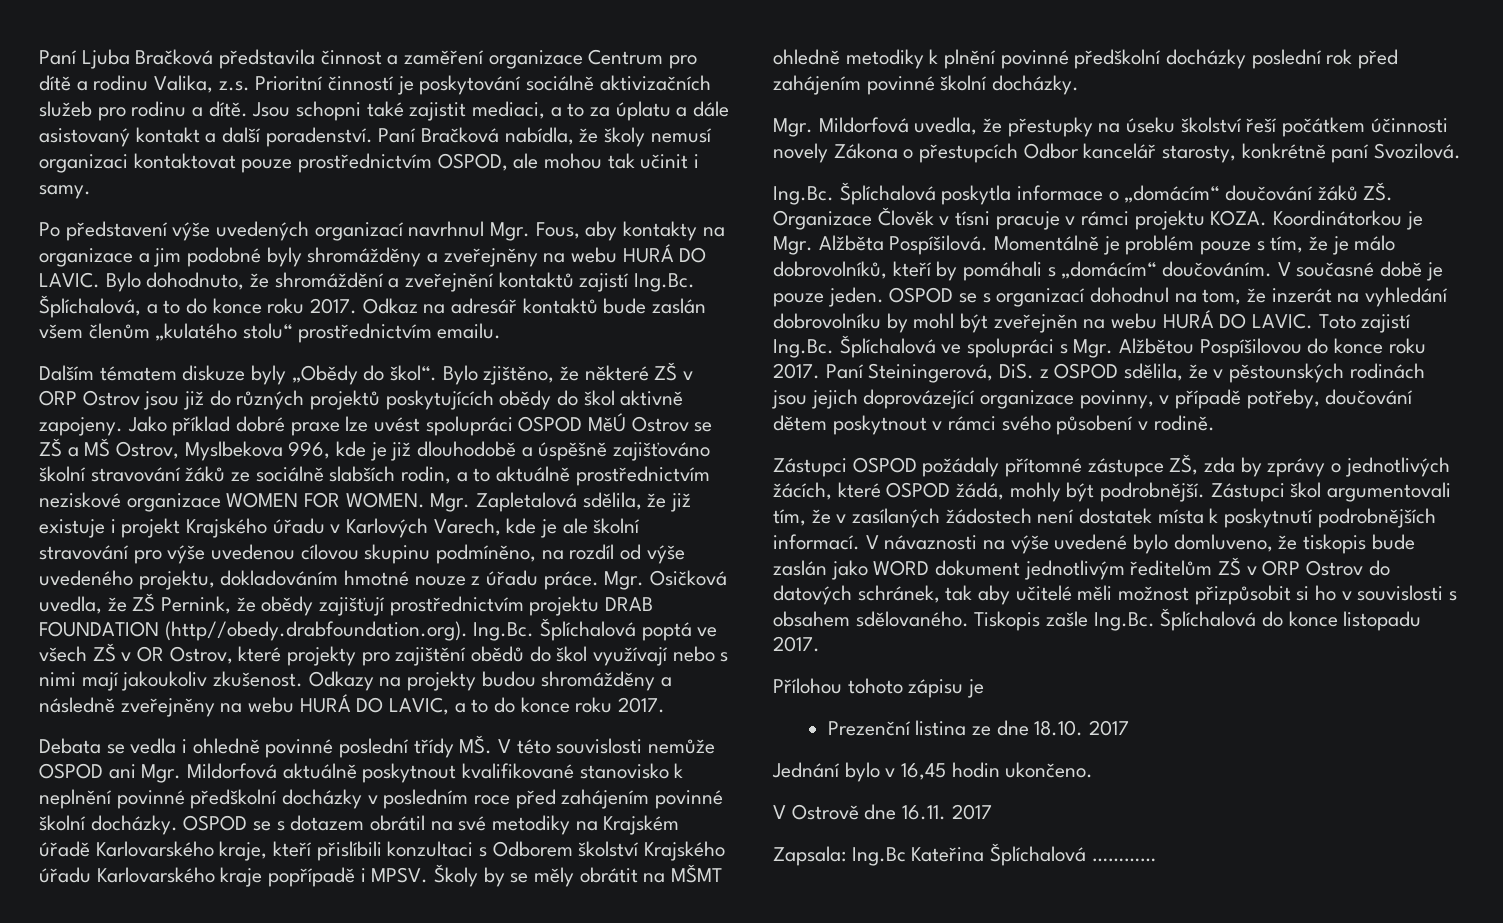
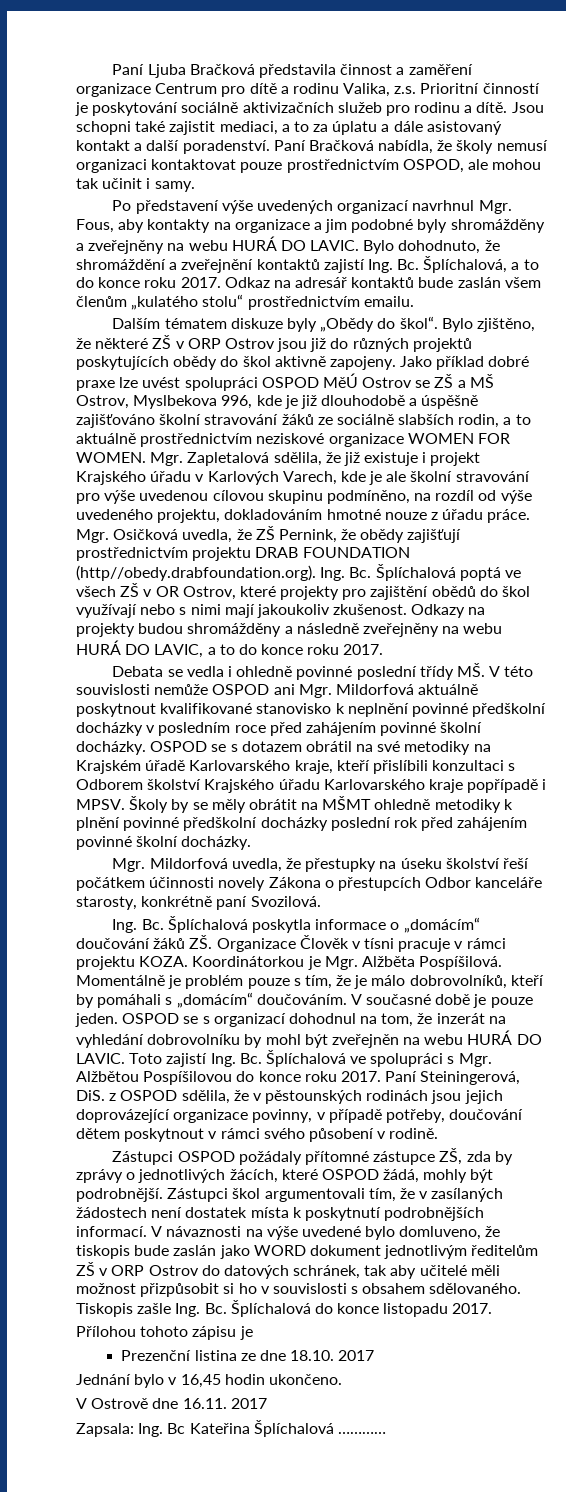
- Bylo dohodnuto, že shromáždění a zveřejnění kontaktů zajistí Ing.Bc. Šplíchalová, a to do konce roku 2017.
+ Bylo dohodnuto, že shromáždění a zveřejnění kontaktů zajistí Ing. Bc. Šplíchalová, a to do konce roku 2017.
- Mgr. Osičková uvedla, že ZŠ Pernink, že obědy zajišťují prostřednictvím projektu DRAB FOUNDATION (http//obedy.drabfoundation.org). Ing.Bc. Šplíchalová poptá ve všech ZŠ v OR Ostrov, které projekty pro zajištění obědů do škol využívají nebo s nimi mají jakoukoliv zkušenost.
+ Mgr. Osičková uvedla, že ZŠ Pernink, že obědy zajišťují prostřednictvím projektu DRAB FOUNDATION (http//obedy.drabfoundation.org). Ing. Bc. Šplíchalová poptá ve všech ZŠ v OR Ostrov, které projekty pro zajištění obědů do škol využívají nebo s nimi mají jakoukoliv zkušenost.
- Mgr. Mildorfová uvedla, že přestupky na úseku školství řeší počátkem účinnosti novely Zákona o přestupcích Odbor kancelář starosty, konkrétně paní Svozilová.
+ Mgr. Mildorfová uvedla, že přestupky na úseku školství řeší počátkem účinnosti novely Zákona o přestupcích Odbor kanceláře starosty, konkrétně paní Svozilová.
- Ing.Bc. Šplíchalová poskytla informace o „domácím“ doučování žáků ZŠ. Organizace Člověk v tísni pracuje v rámci projektu KOZA.
+ Ing. Bc. Šplíchalová poskytla informace o „domácím“ doučování žáků ZŠ. Organizace Člověk v tísni pracuje v rámci projektu KOZA.
- Toto zajistí Ing.Bc. Šplíchalová ve spolupráci s Mgr. Alžbětou Pospíšilovou do konce roku 2017.
+ Toto zajistí Ing. Bc. Šplíchalová ve spolupráci s Mgr. Alžbětou Pospíšilovou do konce roku 2017.
- Tiskopis zašle Ing.Bc. Šplíchalová do konce listopadu 2017.
+ Tiskopis zašle Ing. Bc. Šplíchalová do konce listopadu 2017.
- Zapsala: Ing.Bc Kateřina Šplíchalová …………
+ Zapsala: Ing. Bc Kateřina Šplíchalová …………

